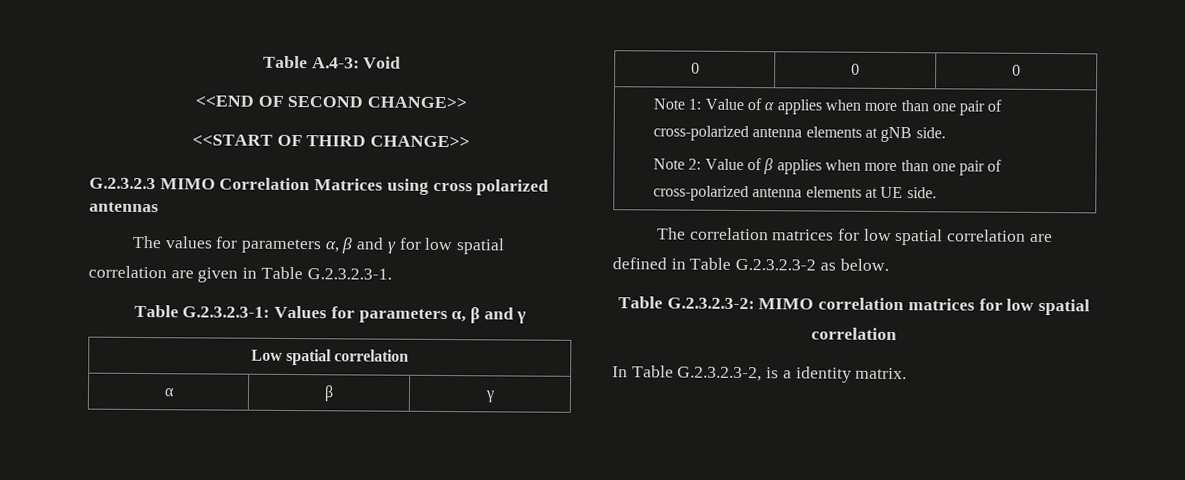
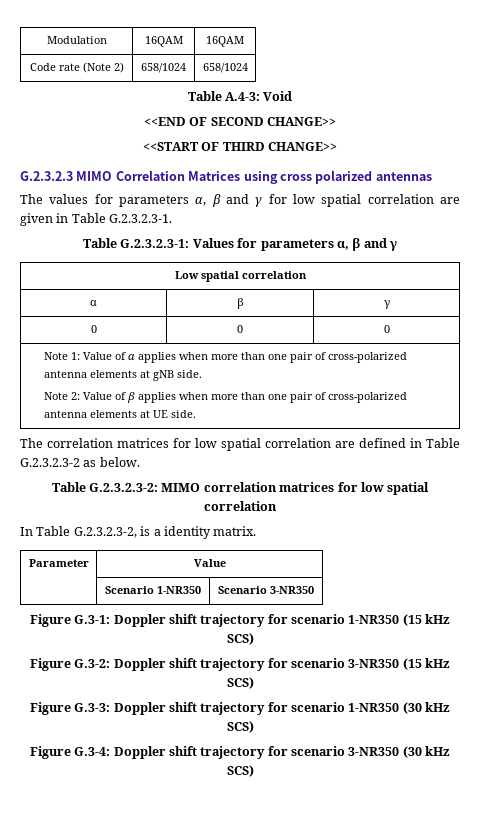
+ Modulation | 16QAM | 16QAM
+ Code rate (Note 2) | 658/1024 | 658/1024
+ Parameter | Value
+ | Scenario 1-NR350 | Scenario 3-NR350
+ Figure G.3-1: Doppler shift trajectory for scenario 1-NR350 (15 kHz SCS)
+ Figure G.3-2: Doppler shift trajectory for scenario 3-NR350 (15 kHz SCS)
+ Figure G.3-3: Doppler shift trajectory for scenario 1-NR350 (30 kHz SCS)
+ Figure G.3-4: Doppler shift trajectory for scenario 3-NR350 (30 kHz SCS)

